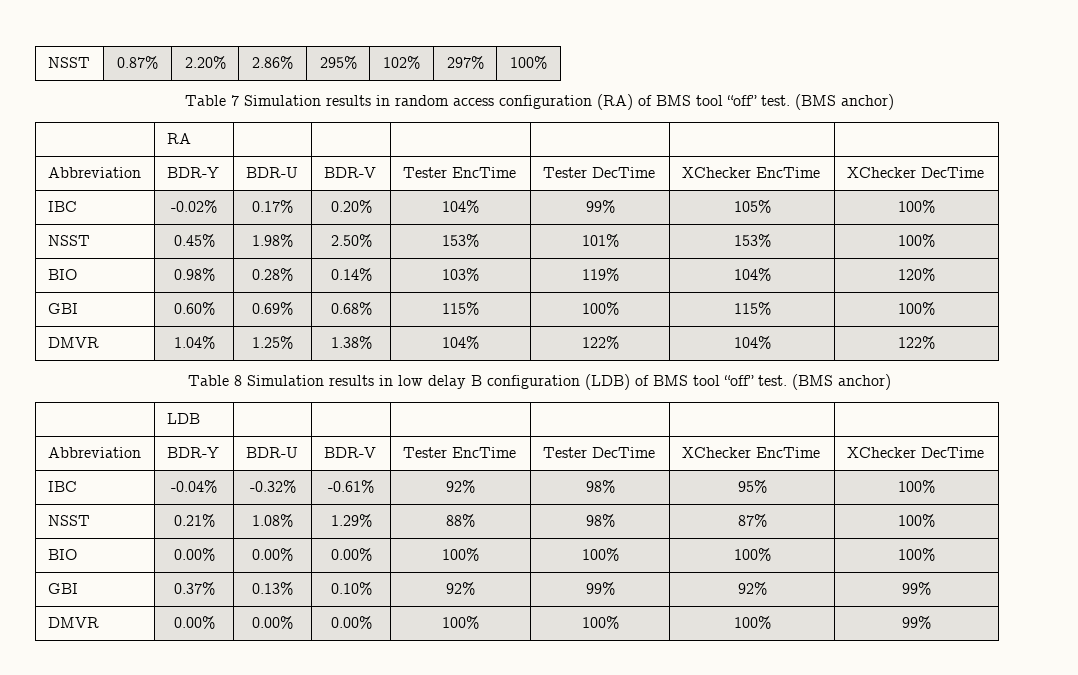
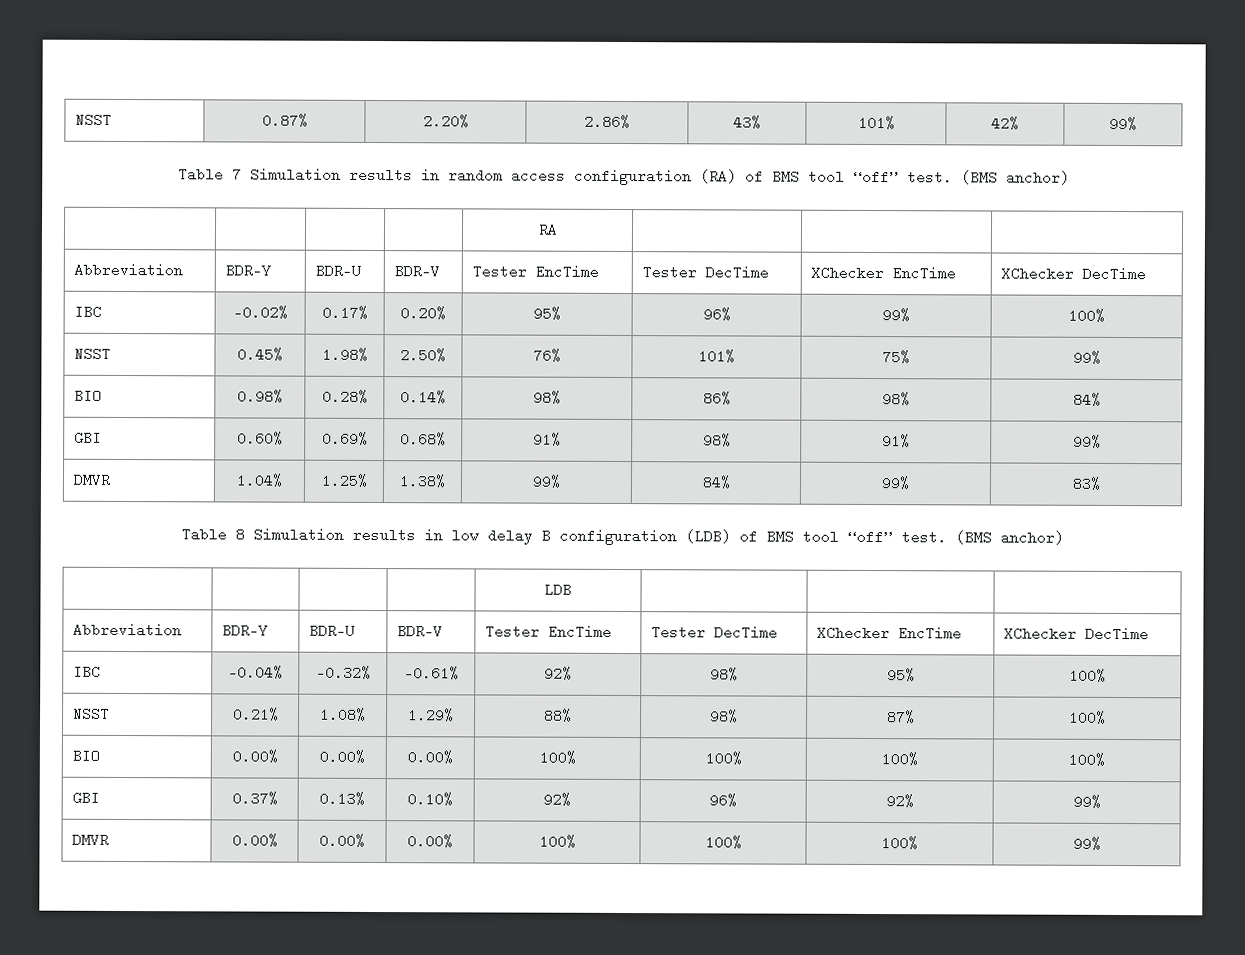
- NSST | 0.87% | 2.20% | 2.86% | 295% | 102% | 297% | 100%
+ NSST | 0.87% | 2.20% | 2.86% | 43% | 101% | 42% | 99%
- | RA | | | | | |
+ | | | | RA | | |
- IBC | -0.02% | 0.17% | 0.20% | 104% | 99% | 105% | 100%
+ IBC | -0.02% | 0.17% | 0.20% | 95% | 96% | 99% | 100%
- NSST | 0.45% | 1.98% | 2.50% | 153% | 101% | 153% | 100%
+ NSST | 0.45% | 1.98% | 2.50% | 76% | 101% | 75% | 99%
- BIO | 0.98% | 0.28% | 0.14% | 103% | 119% | 104% | 120%
+ BIO | 0.98% | 0.28% | 0.14% | 98% | 86% | 98% | 84%
- GBI | 0.60% | 0.69% | 0.68% | 115% | 100% | 115% | 100%
+ GBI | 0.60% | 0.69% | 0.68% | 91% | 98% | 91% | 99%
- DMVR | 1.04% | 1.25% | 1.38% | 104% | 122% | 104% | 122%
+ DMVR | 1.04% | 1.25% | 1.38% | 99% | 84% | 99% | 83%
- | LDB | | | | | |
+ | | | | LDB | | |
- GBI | 0.37% | 0.13% | 0.10% | 92% | 99% | 92% | 99%
+ GBI | 0.37% | 0.13% | 0.10% | 92% | 96% | 92% | 99%

